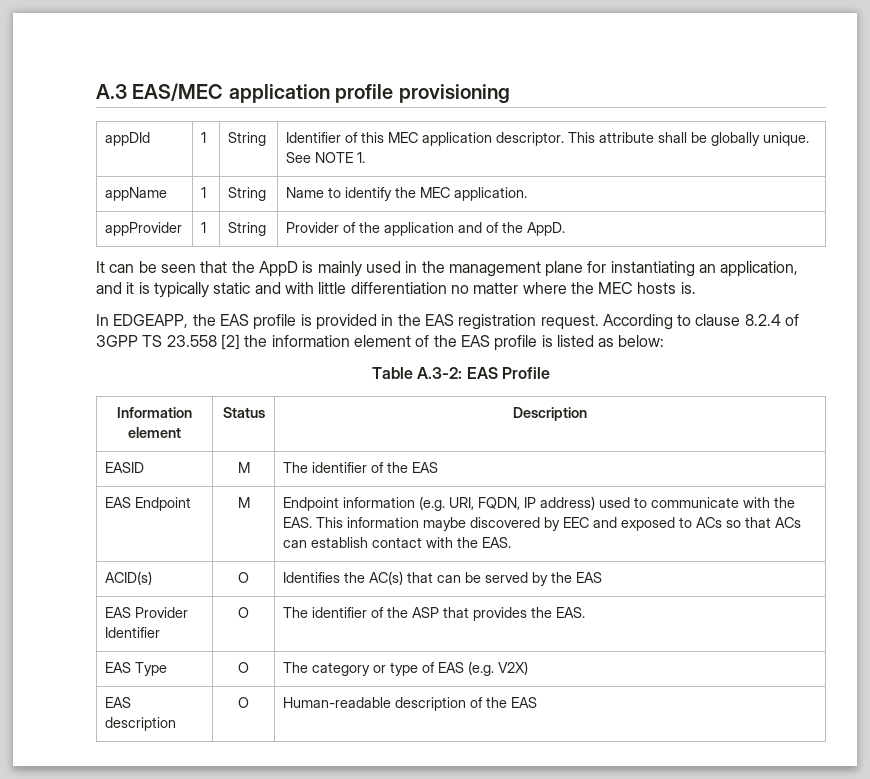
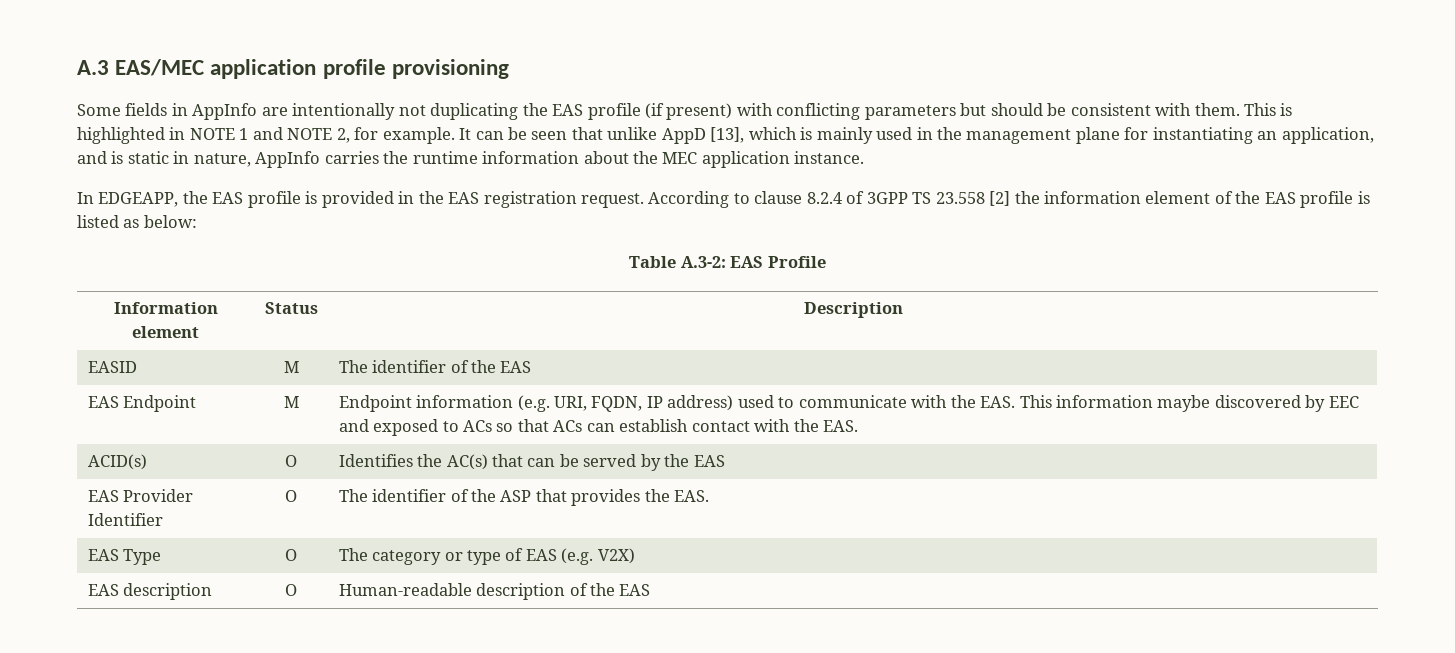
- appDId | 1 | String | Identifier of this MEC application descriptor. This attribute shall be globally unique. See NOTE 1.
- appName | 1 | String | Name to identify the MEC application.
- appProvider | 1 | String | Provider of the application and of the AppD.
- It can be seen that the AppD is mainly used in the management plane for instantiating an application, and it is typically static and with little differentiation no matter where the MEC hosts is.
+ Some fields in AppInfo are intentionally not duplicating the EAS profile (if present) with conflicting parameters but should be consistent with them. This is highlighted in NOTE 1 and NOTE 2, for example. It can be seen that unlike AppD [13], which is mainly used in the management plane for instantiating an application, and is static in nature, AppInfo carries the runtime information about the MEC application instance.

